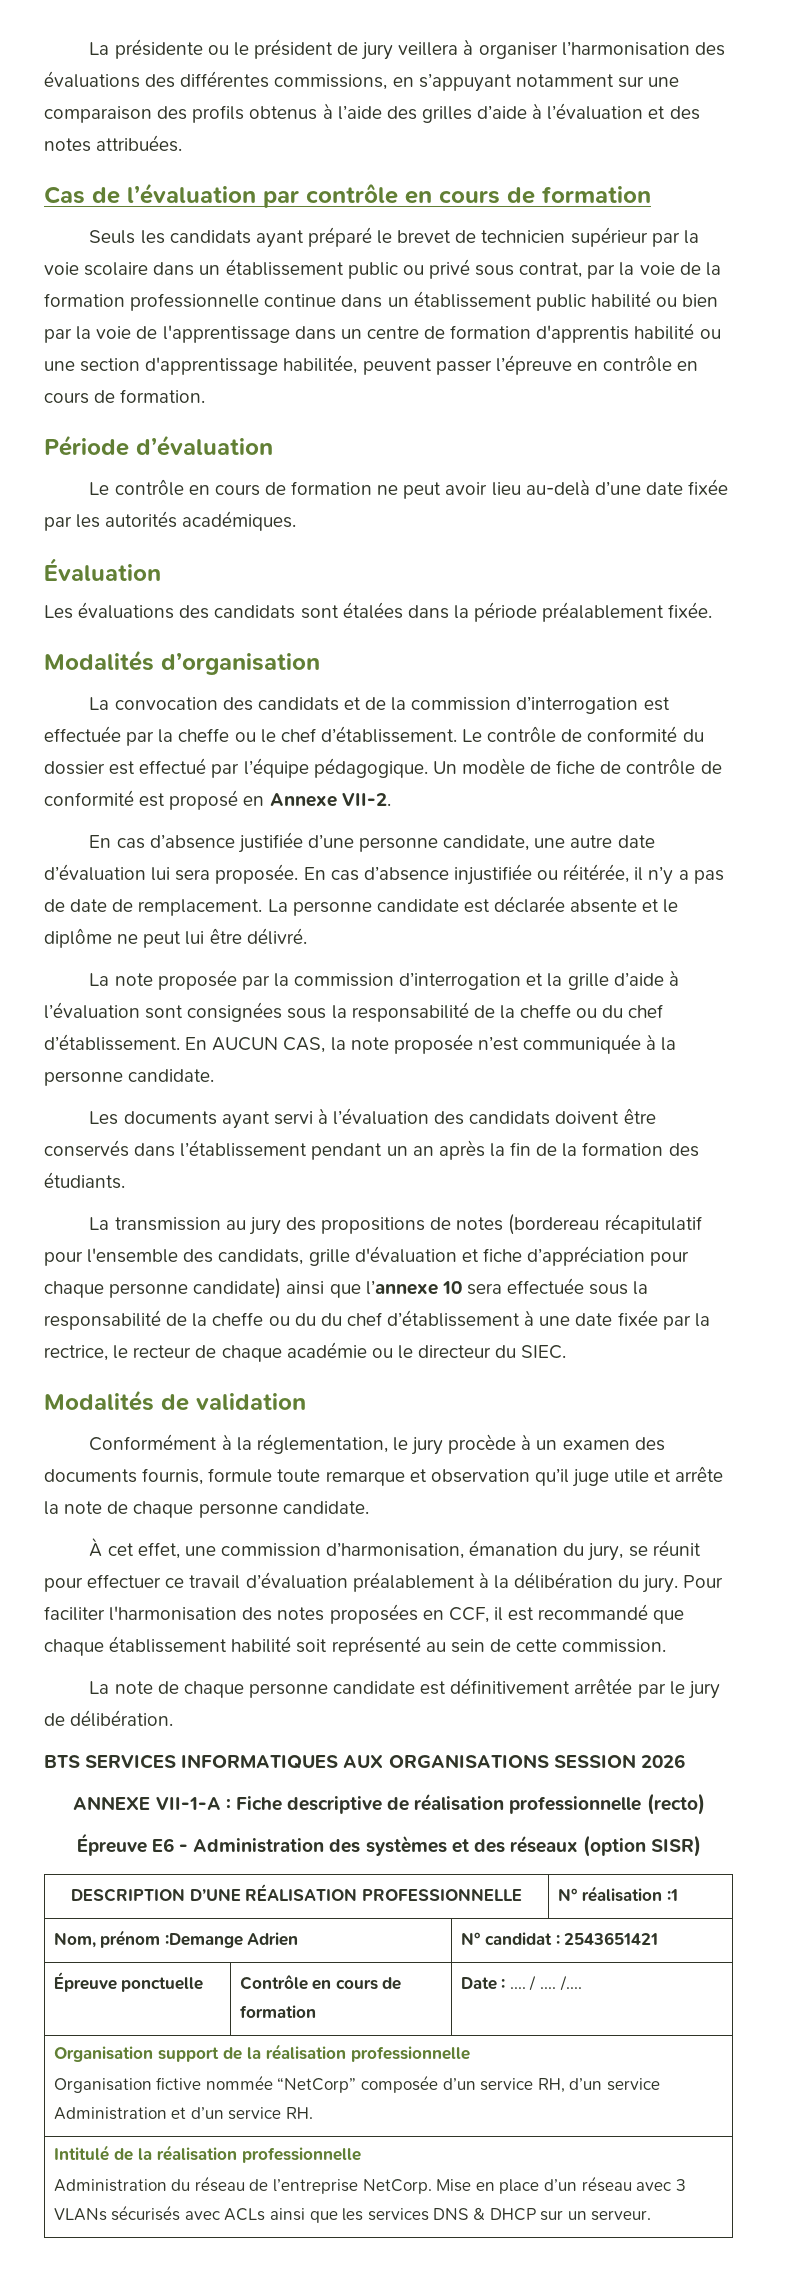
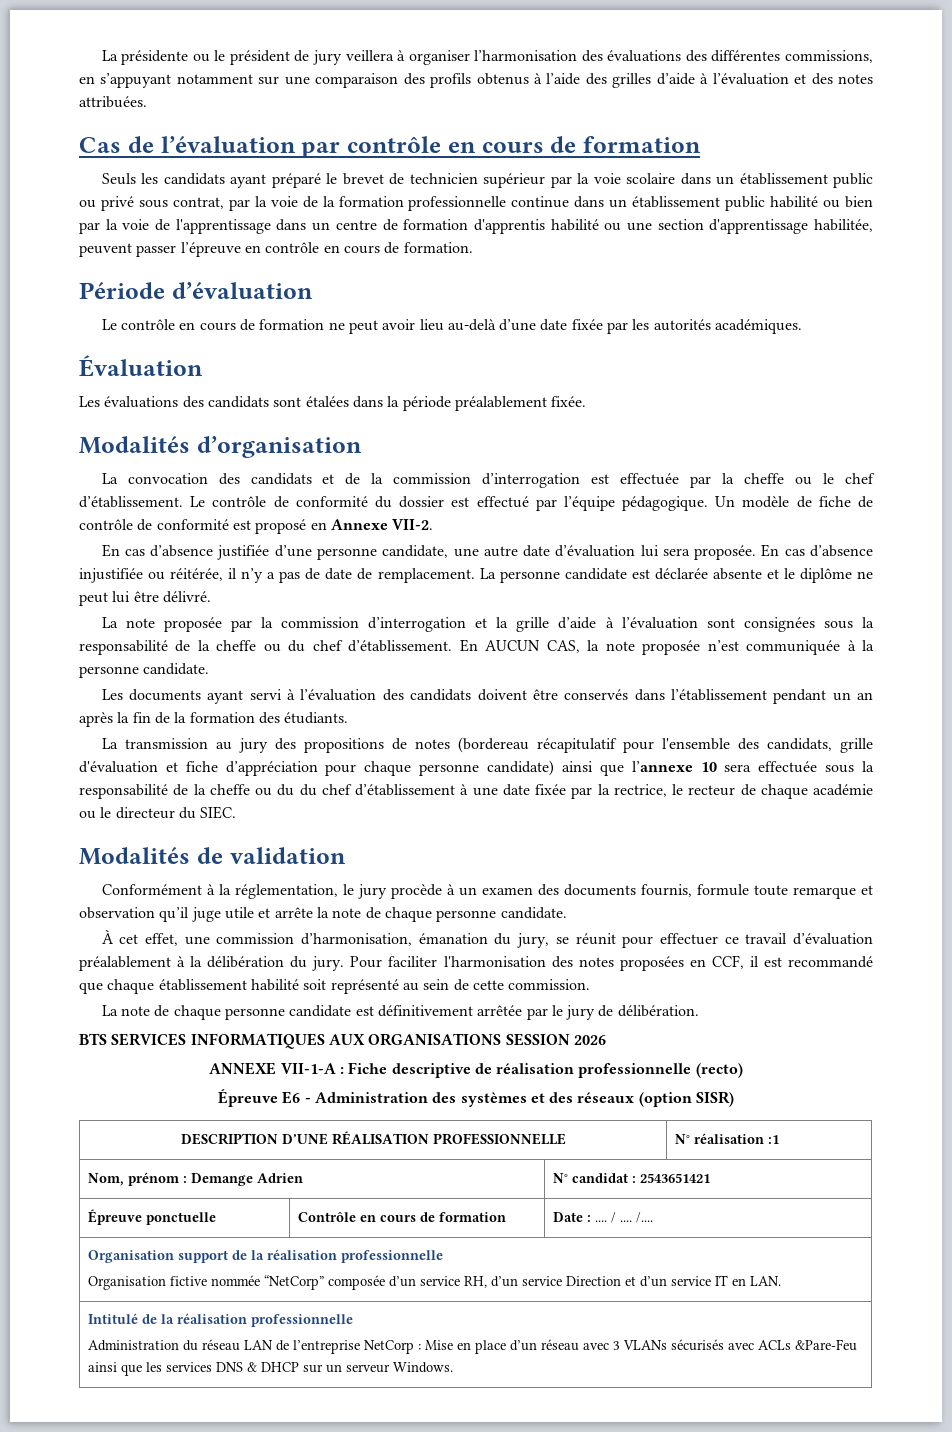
- Nom, prénom :Demange Adrien | N° candidat : 2543651421
+ Nom, prénom : Demange Adrien | N° candidat : 2543651421
  Organisation support de la réalisation professionnelle
- Organisation fictive nommée “NetCorp” composée d’un service RH, d’un service Administration et d’un service RH.
+ Organisation fictive nommée “NetCorp” composée d’un service RH, d’un service Direction et d’un service IT en LAN.
  Intitulé de la réalisation professionnelle
- Administration du réseau de l’entreprise NetCorp. Mise en place d’un réseau avec 3 VLANs sécurisés avec ACLs ainsi que les services DNS & DHCP sur un serveur.
+ Administration du réseau LAN de l’entreprise NetCorp : Mise en place d’un réseau avec 3 VLANs sécurisés avec ACLs &Pare-Feu ainsi que les services DNS & DHCP sur un serveur Windows.

